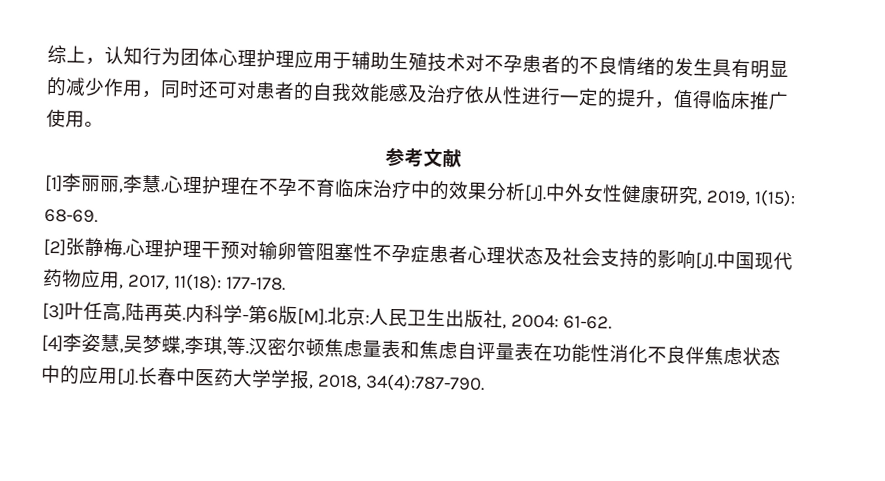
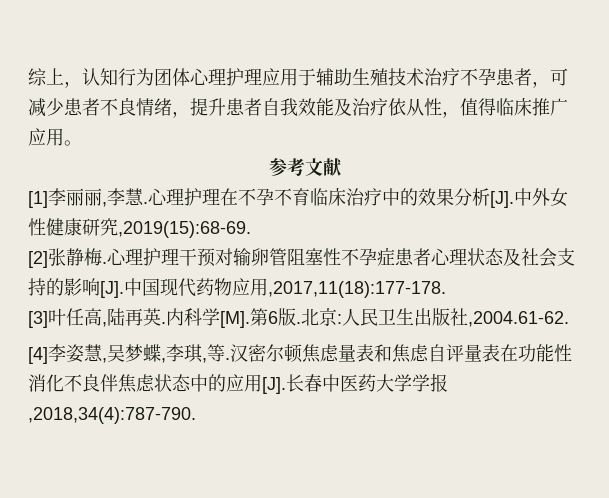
- 综上，认知行为团体心理护理应用于辅助生殖技术对不孕患者的不良情绪的发生具有明显的减少作用，同时还可对患者的自我效能感及治疗依从性进行一定的提升，值得临床推广使用。
+ 综上，认知行为团体心理护理应用于辅助生殖技术治疗不孕患者，可减少患者不良情绪，提升患者自我效能及治疗依从性，值得临床推广应用。
- 心理护理在不孕不育临床治疗中的效果分析[J].中外女性健康研究, 2019, 1(15): 68-69.
+ 心理护理在不孕不育临床治疗中的效果分析[J].中外女性健康研究,2019(15):68-69.
- 心理护理干预对输卵管阻塞性不孕症患者心理状态及社会支持的影响[J].中国现代药物应用, 2017, 11(18): 177-178.
+ 心理护理干预对输卵管阻塞性不孕症患者心理状态及社会支持的影响[J].中国现代药物应用,2017,11(18):177-178.
- 内科学-第6版[M].北京:人民卫生出版社, 2004: 61-62.
+ 内科学[M].第6版.北京:人民卫生出版社,2004.61-62.
- 汉密尔顿焦虑量表和焦虑自评量表在功能性消化不良伴焦虑状态中的应用[J].长春中医药大学学报, 2018, 34(4):787-790.
+ 汉密尔顿焦虑量表和焦虑自评量表在功能性消化不良伴焦虑状态中的应用[J].长春中医药大学学报,2018,34(4):787-790.

